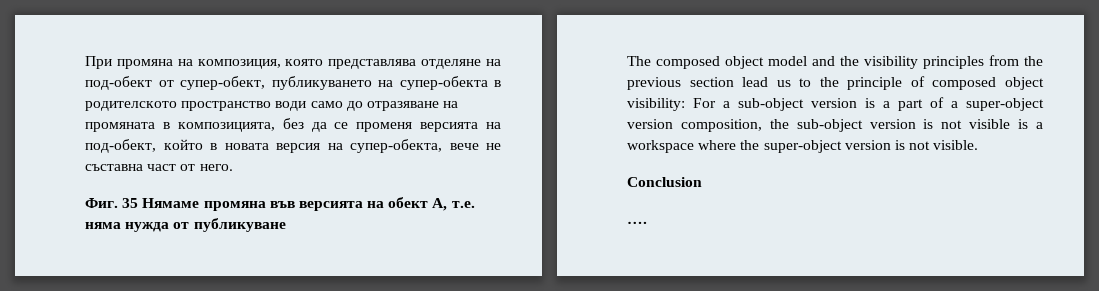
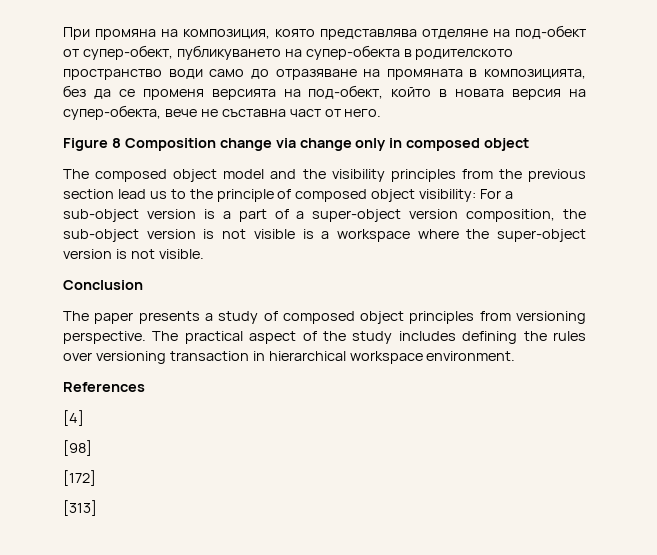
- Фиг. 35 Нямаме промяна във версията на обект А, т.е. няма нужда от публикуване
+ Figure 8 Composition change via change only in composed object
- ….
+ The paper presents a study of composed object principles from versioning perspective. The practical aspect of the study includes defining the rules over versioning transaction in hierarchical workspace environment.
+ References
+ [4]
+ [98]
+ [172]
+ [313]

